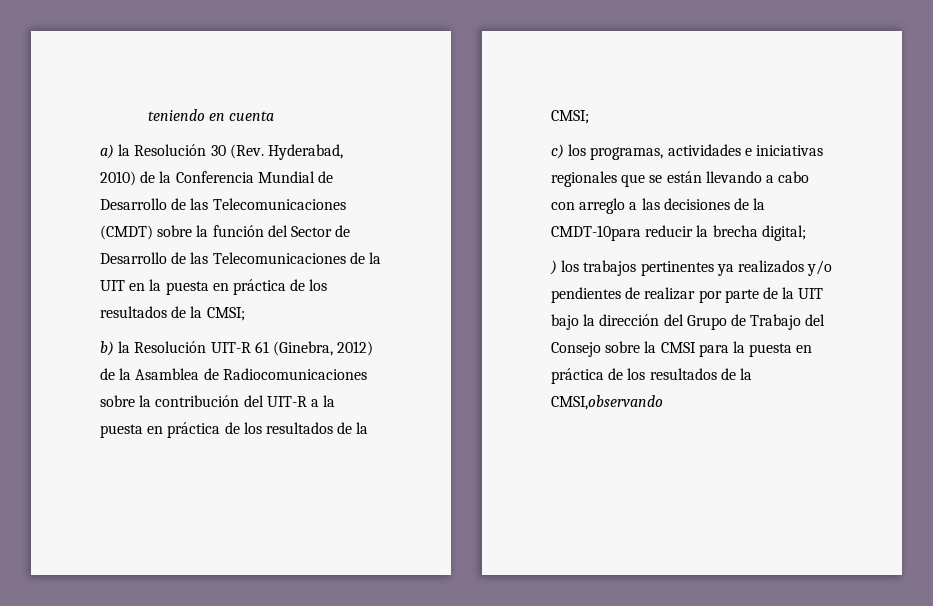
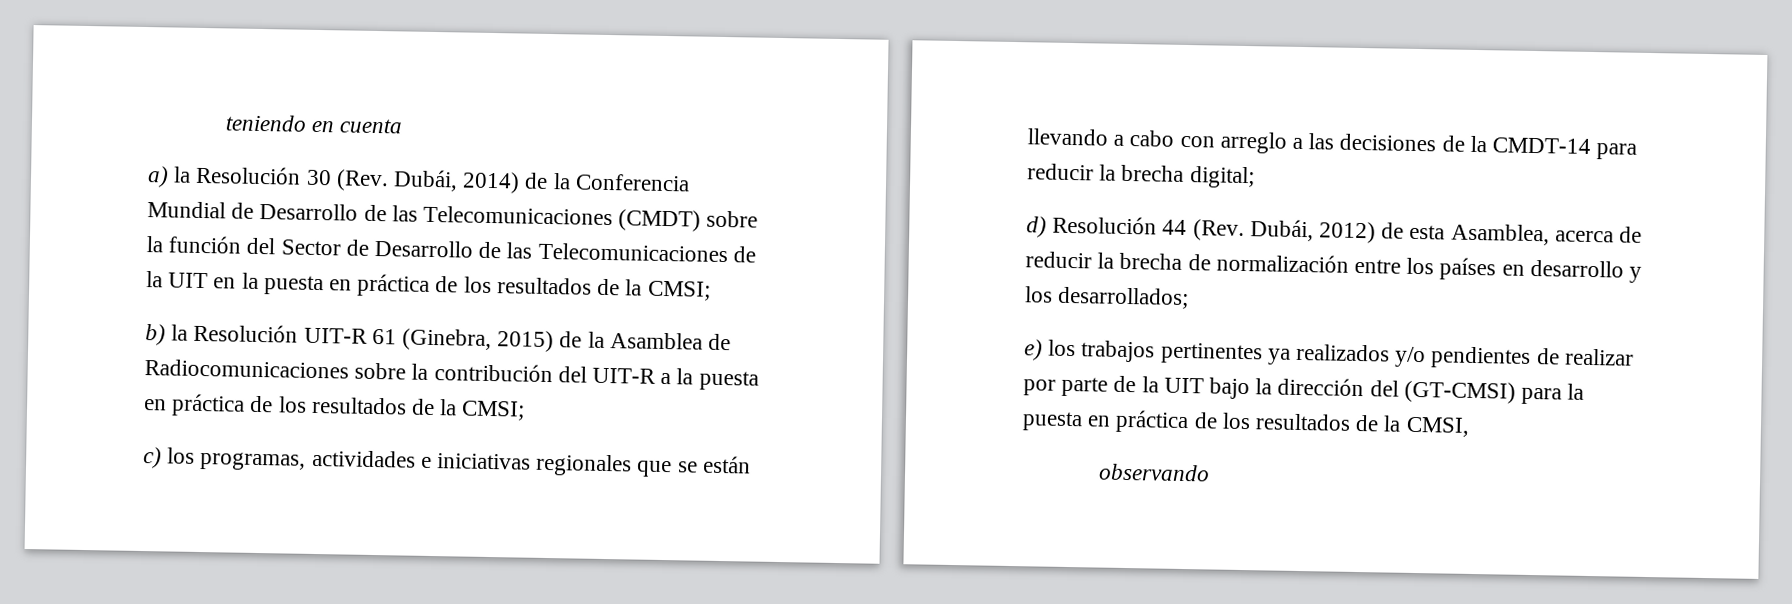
- a) la Resolución 30 (Rev. Hyderabad, 2010) de la Conferencia Mundial de Desarrollo de las Telecomunicaciones (CMDT) sobre la función del Sector de Desarrollo de las Telecomunicaciones de la UIT en la puesta en práctica de los resultados de la CMSI;
+ a) la Resolución 30 (Rev. Dubái, 2014) de la Conferencia Mundial de Desarrollo de las Telecomunicaciones (CMDT) sobre la función del Sector de Desarrollo de las Telecomunicaciones de la UIT en la puesta en práctica de los resultados de la CMSI;
- b) la Resolución UIT-R 61 (Ginebra, 2012) de la Asamblea de Radiocomunicaciones sobre la contribución del UIT-R a la puesta en práctica de los resultados de la CMSI;
+ b) la Resolución UIT-R 61 (Ginebra, 2015) de la Asamblea de Radiocomunicaciones sobre la contribución del UIT-R a la puesta en práctica de los resultados de la CMSI;
- c) los programas, actividades e iniciativas regionales que se están llevando a cabo con arreglo a las decisiones de la CMDT-10para reducir la brecha digital;
+ c) los programas, actividades e iniciativas regionales que se están llevando a cabo con arreglo a las decisiones de la CMDT-14 para reducir la brecha digital;
- ) los trabajos pertinentes ya realizados y/o pendientes de realizar por parte de la UIT bajo la dirección del Grupo de Trabajo del Consejo sobre la CMSI para la puesta en práctica de los resultados de la CMSI,observando
+ d) Resolución 44 (Rev. Dubái, 2012) de esta Asamblea, acerca de reducir la brecha de normalización entre los países en desarrollo y los desarrollados;
+ e) los trabajos pertinentes ya realizados y/o pendientes de realizar por parte de la UIT bajo la dirección del (GT-CMSI) para la puesta en práctica de los resultados de la CMSI,
+ observando

